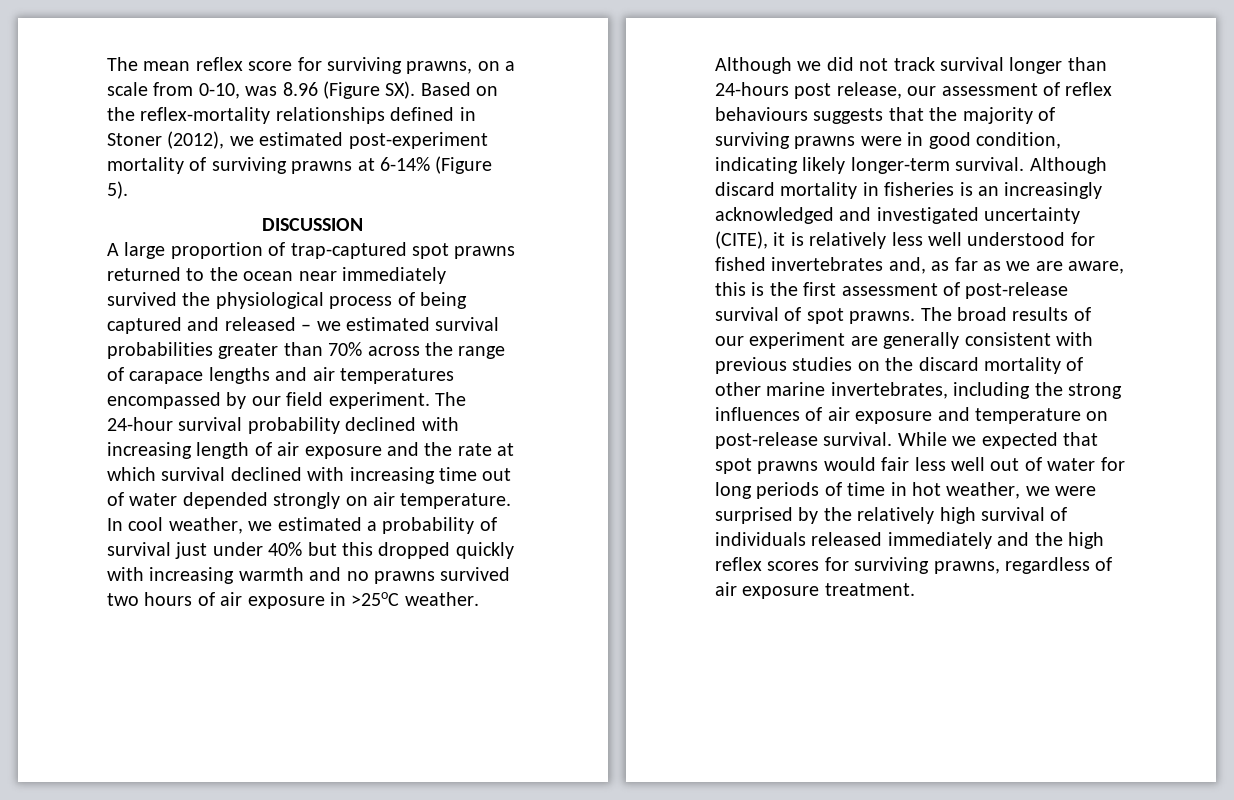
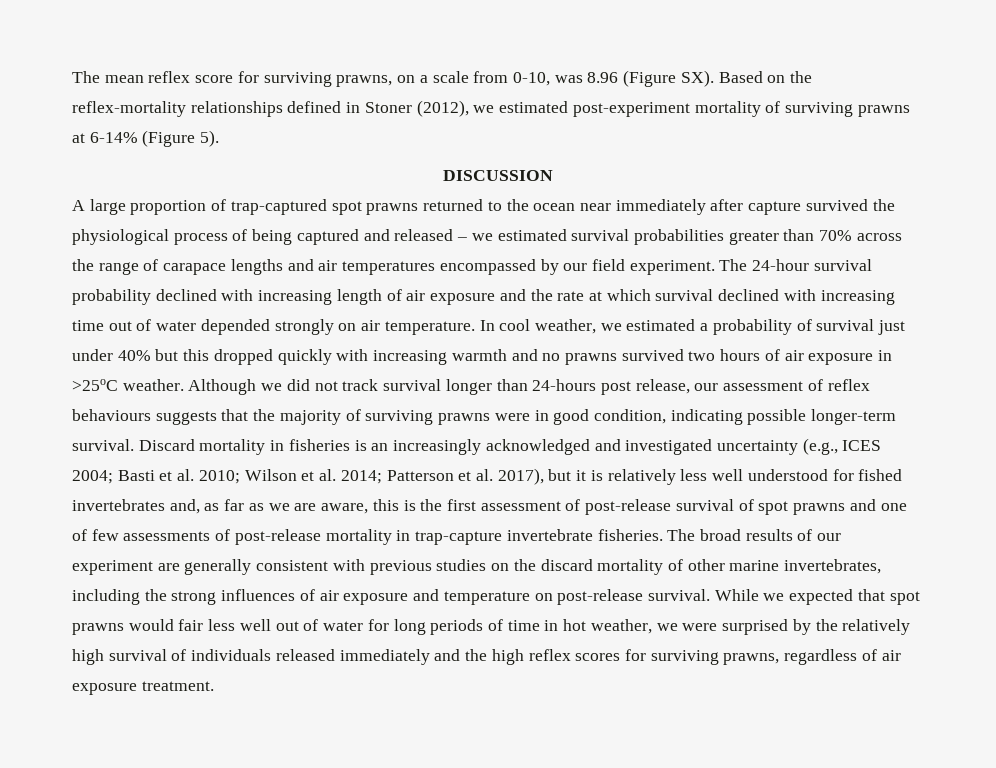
- A large proportion of trap-captured spot prawns returned to the ocean near immediately survived the physiological process of being captured and released – we estimated survival probabilities greater than 70% across the range of carapace lengths and air temperatures encompassed by our field experiment.
+ A large proportion of trap-captured spot prawns returned to the ocean near immediately after capture survived the physiological process of being captured and released – we estimated survival probabilities greater than 70% across the range of carapace lengths and air temperatures encompassed by our field experiment.
- Although we did not track survival longer than 24-hours post release, our assessment of reflex behaviours suggests that the majority of surviving prawns were in good condition, indicating likely longer-term survival.
+ Although we did not track survival longer than 24-hours post release, our assessment of reflex behaviours suggests that the majority of surviving prawns were in good condition, indicating possible longer-term survival.
- Although discard mortality in fisheries is an increasingly acknowledged and investigated uncertainty (CITE), it is relatively less well understood for fished invertebrates and, as far as we are aware, this is the first assessment of post-release survival of spot prawns.
+ Discard mortality in fisheries is an increasingly acknowledged and investigated uncertainty (e.g., ICES 2004; Basti et al. 2010; Wilson et al. 2014; Patterson et al. 2017), but it is relatively less well understood for fished invertebrates and, as far as we are aware, this is the first assessment of post-release survival of spot prawns and one of few assessments of post-release mortality in trap-capture invertebrate fisheries.

